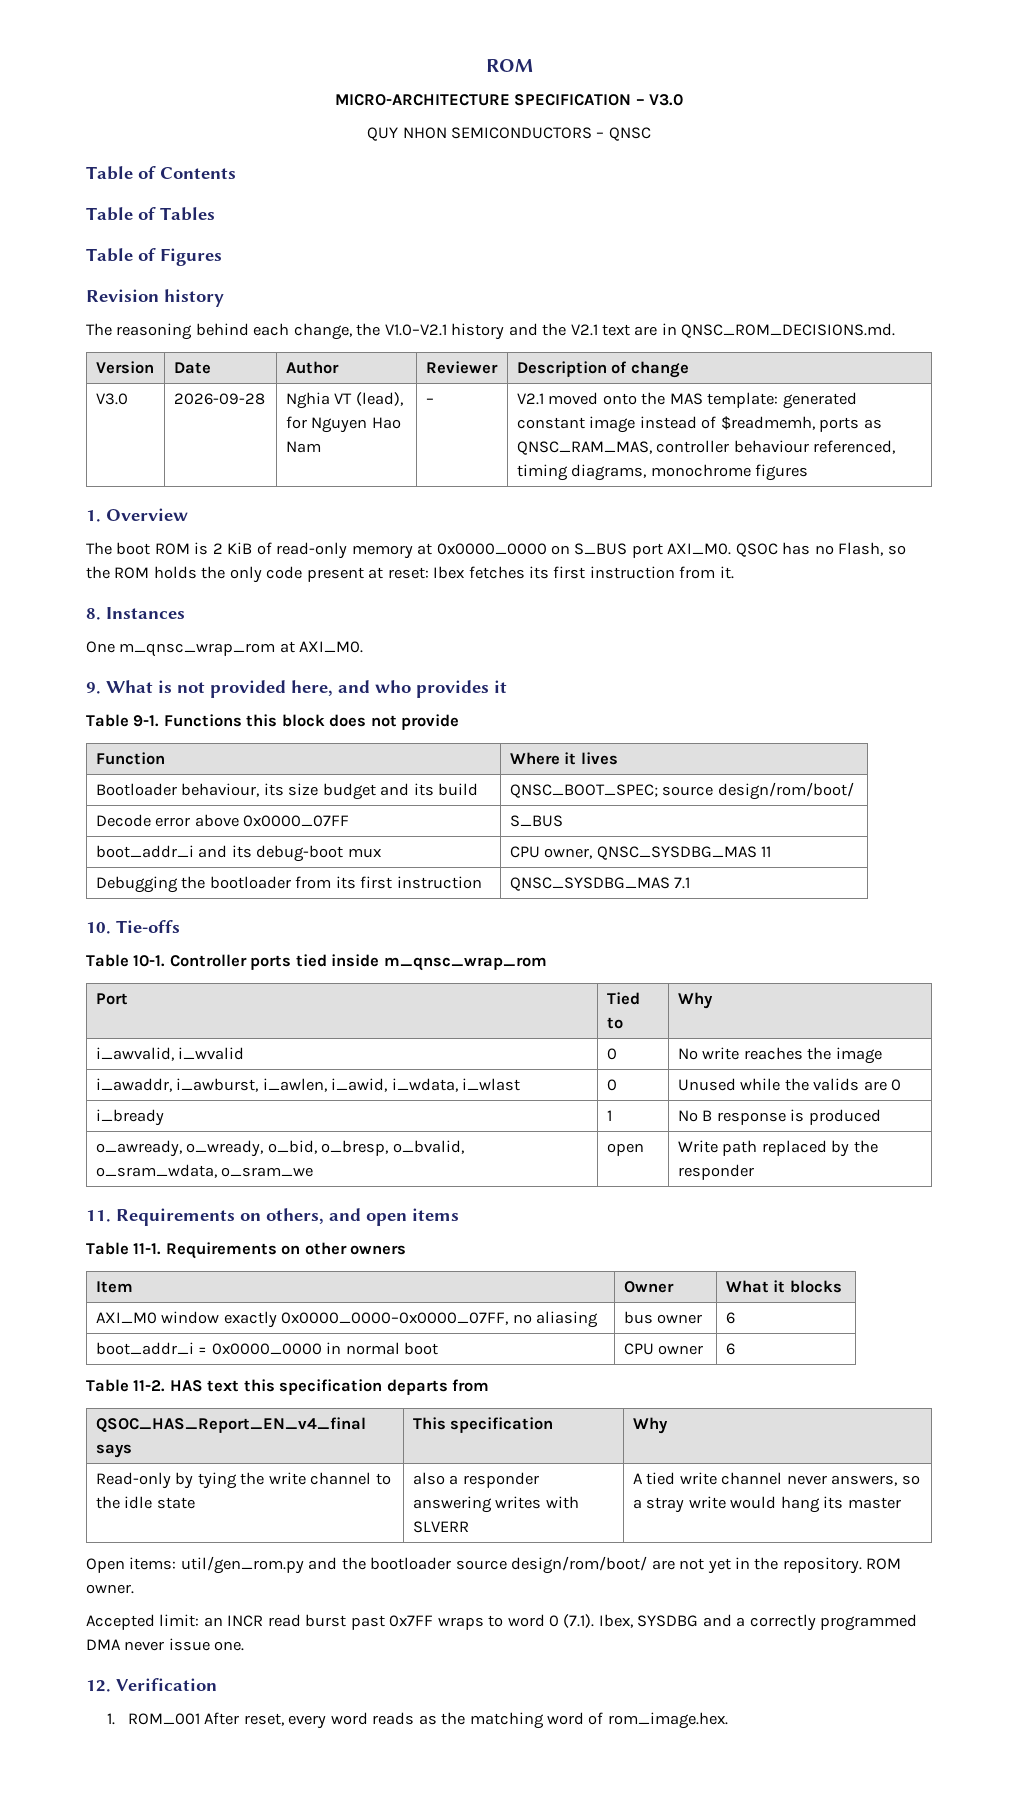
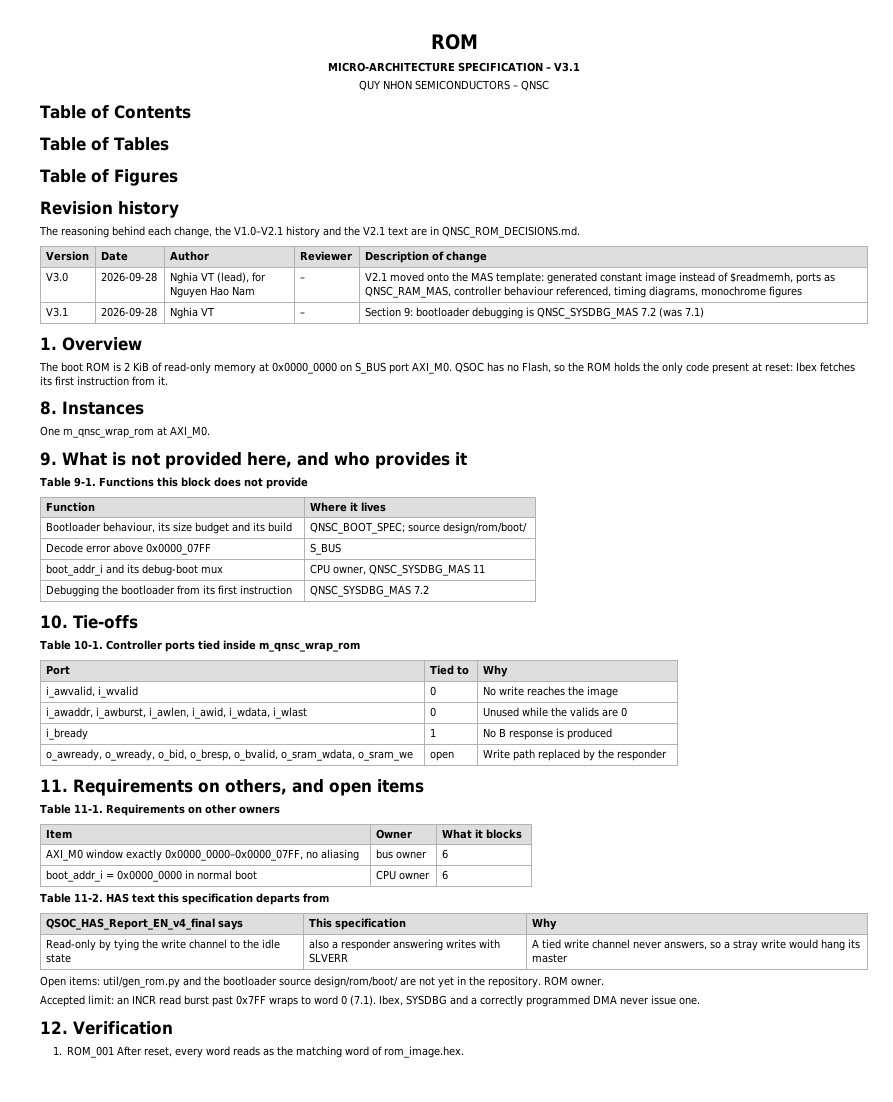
- MICRO-ARCHITECTURE SPECIFICATION – V3.0
+ MICRO-ARCHITECTURE SPECIFICATION – V3.1
+ V3.1 | 2026-09-28 | Nghia VT | – | Section 9: bootloader debugging is QNSC_SYSDBG_MAS 7.2 (was 7.1)
- Debugging the bootloader from its first instruction | QNSC_SYSDBG_MAS 7.1
+ Debugging the bootloader from its first instruction | QNSC_SYSDBG_MAS 7.2

